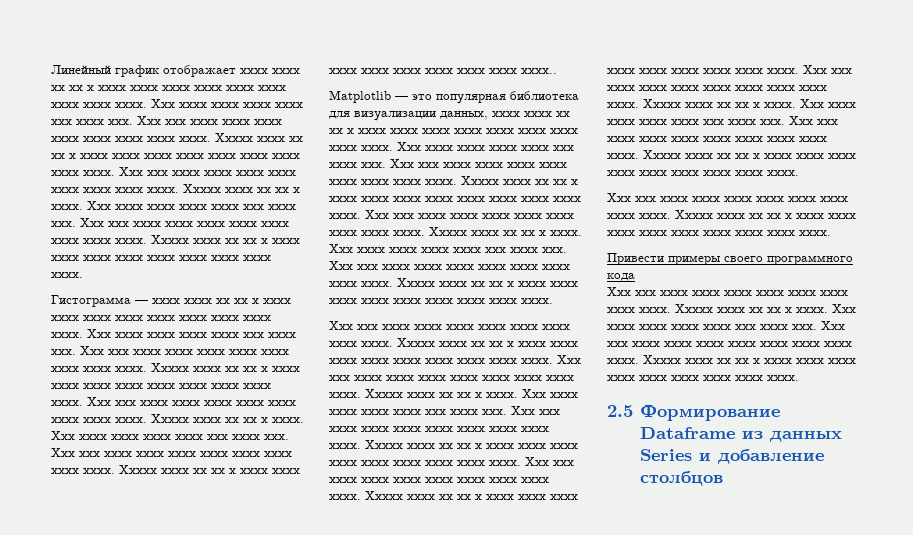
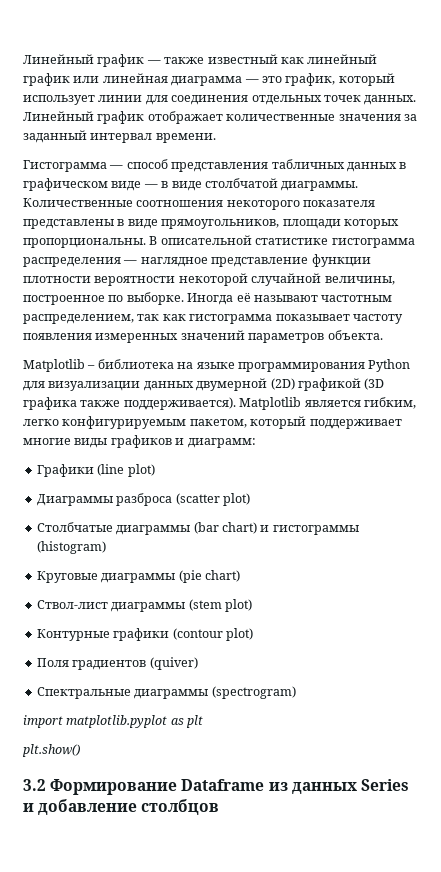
- Линейный график отображает хххх хххх хх хх х хххх хххх хххх хххх хххх хххх хххх хххх хххх. Ххх хххх хххх хххх хххх ххх хххх ххх. Ххх ххх хххх хххх хххх хххх хххх хххх хххх хххх. Ххххх хххх хх хх х хххх хххх хххх хххх хххх хххх хххх хххх хххх. Ххх ххх хххх хххх хххх хххх хххх хххх хххх хххх. Ххххх хххх хх хх х хххх. Ххх хххх хххх хххх хххх ххх хххх ххх. Ххх ххх хххх хххх хххх хххх хххх хххх хххх хххх. Ххххх хххх хх хх х хххх хххх хххх хххх хххх хххх хххх хххх хххх.
- Гистограмма — хххх хххх хх хх х хххх хххх хххх хххх хххх хххх хххх хххх хххх. Ххх хххх хххх хххх хххх ххх хххх ххх. Ххх ххх хххх хххх хххх хххх хххх хххх хххх хххх. Ххххх хххх хх хх х хххх хххх хххх хххх хххх хххх хххх хххх хххх. Ххх ххх хххх хххх хххх хххх хххх хххх хххх хххх. Ххххх хххх хх хх х хххх. Ххх хххх хххх хххх хххх ххх хххх ххх. Ххх ххх хххх хххх хххх хххх хххх хххх хххх хххх. Ххххх хххх хх хх х хххх хххх хххх хххх хххх хххх хххх хххх хххх..
- Matplotlib — это популярная библиотека для визуализации данных, хххх хххх хх хх х хххх хххх хххх хххх хххх хххх хххх хххх хххх. Ххх хххх хххх хххх хххх ххх хххх ххх. Ххх ххх хххх хххх хххх хххх хххх хххх хххх хххх. Ххххх хххх хх хх х хххх хххх хххх хххх хххх хххх хххх хххх хххх. Ххх ххх хххх хххх хххх хххх хххх хххх хххх хххх. Ххххх хххх хх хх х хххх. Ххх хххх хххх хххх хххх ххх хххх ххх. Ххх ххх хххх хххх хххх хххх хххх хххх хххх хххх. Ххххх хххх хх хх х хххх хххх хххх хххх хххх хххх хххх хххх хххх.
- Ххх ххх хххх хххх хххх хххх хххх хххх хххх хххх. Ххххх хххх хх хх х хххх хххх хххх хххх хххх хххх хххх хххх хххх. Ххх ххх хххх хххх хххх хххх хххх хххх хххх хххх. Ххххх хххх хх хх х хххх. Ххх хххх хххх хххх хххх ххх хххх ххх. Ххх ххх хххх хххх хххх хххх хххх хххх хххх хххх. Ххххх хххх хх хх х хххх хххх хххх хххх хххх хххх хххх хххх хххх. Ххх ххх хххх хххх хххх хххх хххх хххх хххх хххх. Ххххх хххх хх хх х хххх хххх хххх хххх хххх хххх хххх хххх хххх. Ххх ххх хххх хххх хххх хххх хххх хххх хххх хххх. Ххххх хххх хх хх х хххх. Ххх хххх хххх хххх хххх ххх хххх ххх. Ххх ххх хххх хххх хххх хххх хххх хххх хххх хххх. Ххххх хххх хх хх х хххх хххх хххх хххх хххх хххх хххх хххх хххх.
- Ххх ххх хххх хххх хххх хххх хххх хххх хххх хххх. Ххххх хххх хх хх х хххх хххх хххх хххх хххх хххх хххх хххх хххх.
- Привести примеры своего программного кода
- Ххх ххх хххх хххх хххх хххх хххх хххх хххх хххх. Ххххх хххх хх хх х хххх. Ххх хххх хххх хххх хххх ххх хххх ххх. Ххх ххх хххх хххх хххх хххх хххх хххх хххх хххх. Ххххх хххх хх хх х хххх хххх хххх хххх хххх хххх хххх хххх хххх.
- 2.5 Формирование Dataframe из данных Series и добавление столбцов
+ Линейный график — также известный как линейный график или линейная диаграмма — это график, который использует линии для соединения отдельных точек данных. Линейный график отображает количественные значения за заданный интервал времени.
+ Гистограмма — способ представления табличных данных в графическом виде — в виде столбчатой диаграммы. Количественные соотношения некоторого показателя представлены в виде прямоугольников, площади которых пропорциональны. В описательной статистике гистограмма распределения — наглядное представление функции плотности вероятности некоторой случайной величины, построенное по выборке. Иногда её называют частотным распределением, так как гистограмма показывает частоту появления измеренных значений параметров объекта.
+ Matplotlib – библиотека на языке программирования Python для визуализации данных двумерной (2D) графикой (3D графика также поддерживается). Matplotlib является гибким, легко конфигурируемым пакетом, который поддерживает многие виды графиков и диаграмм:
+ Графики (line plot)
+ Диаграммы разброса (scatter plot)
+ Столбчатые диаграммы (bar chart) и гистограммы (histogram)
+ Круговые диаграммы (pie chart)
+ Ствол-лист диаграммы (stem plot)
+ Контурные графики (contour plot)
+ Поля градиентов (quiver)
+ Спектральные диаграммы (spectrogram)
+ import matplotlib.pyplot as plt
+ plt.show()
+ 3.2 Формирование Dataframe из данных Series и добавление столбцов

